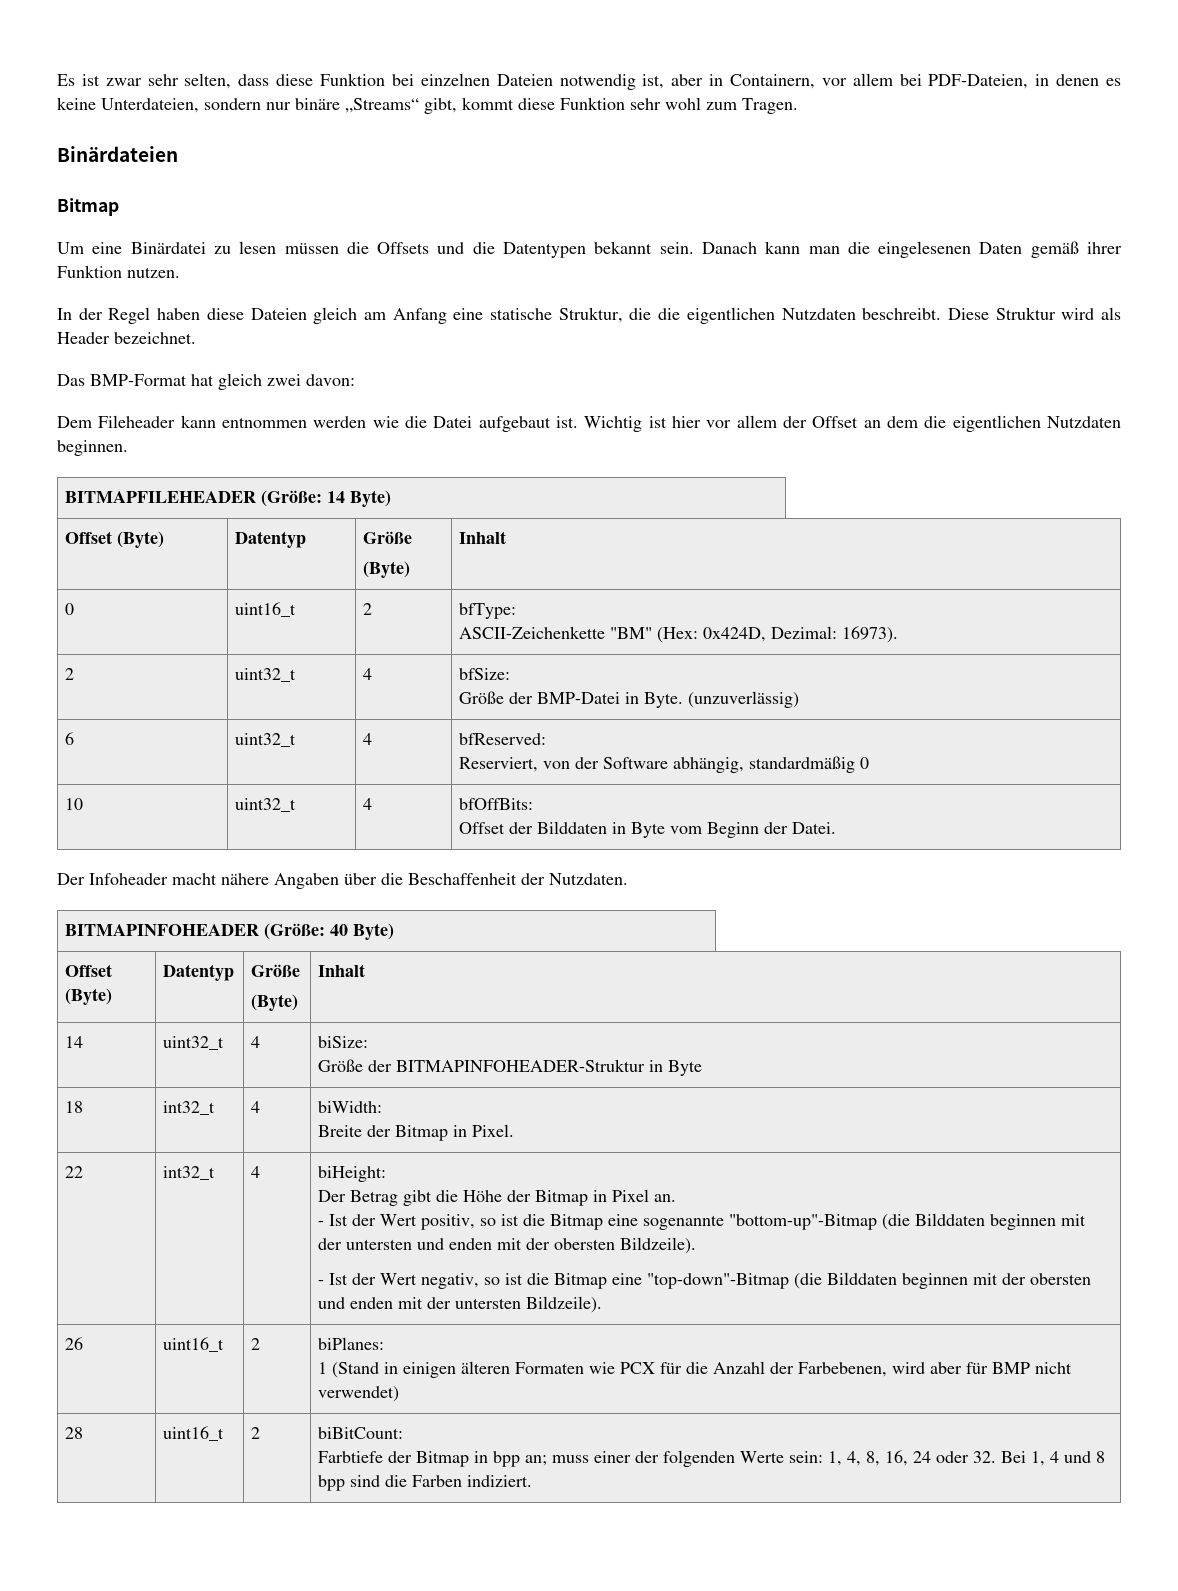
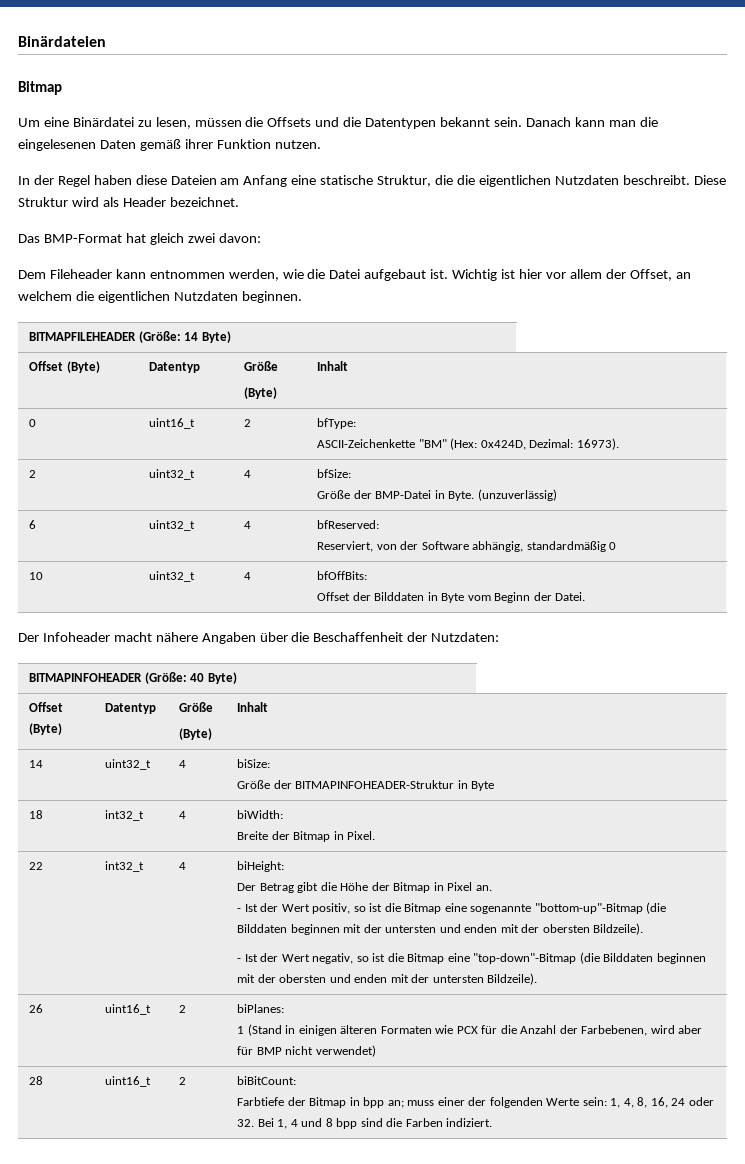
- Es ist zwar sehr selten, dass diese Funktion bei einzelnen Dateien notwendig ist, aber in Containern, vor allem bei PDF-Dateien, in denen es keine Unterdateien, sondern nur binäre „Streams“ gibt, kommt diese Funktion sehr wohl zum Tragen.
- Um eine Binärdatei zu lesen müssen die Offsets und die Datentypen bekannt sein.
+ Um eine Binärdatei zu lesen, müssen die Offsets und die Datentypen bekannt sein.
- In der Regel haben diese Dateien gleich am Anfang eine statische Struktur, die die eigentlichen Nutzdaten beschreibt.
+ In der Regel haben diese Dateien am Anfang eine statische Struktur, die die eigentlichen Nutzdaten beschreibt.
- Dem Fileheader kann entnommen werden wie die Datei aufgebaut ist.
+ Dem Fileheader kann entnommen werden, wie die Datei aufgebaut ist.
- Wichtig ist hier vor allem der Offset an dem die eigentlichen Nutzdaten beginnen.
+ Wichtig ist hier vor allem der Offset, an welchem die eigentlichen Nutzdaten beginnen.
- Der Infoheader macht nähere Angaben über die Beschaffenheit der Nutzdaten.
+ Der Infoheader macht nähere Angaben über die Beschaffenheit der Nutzdaten:

